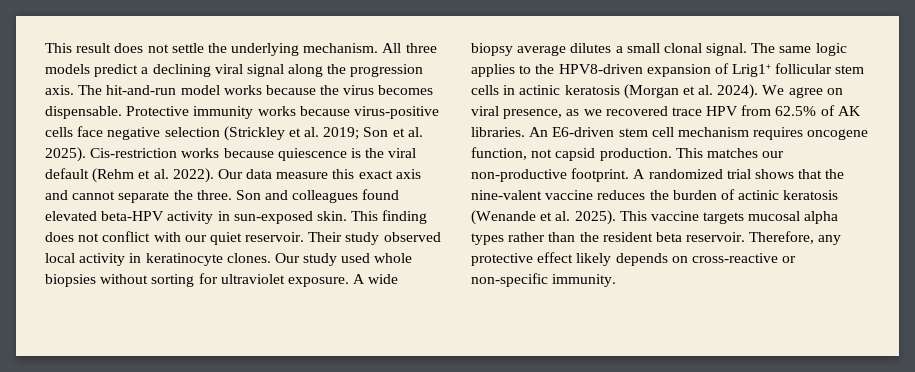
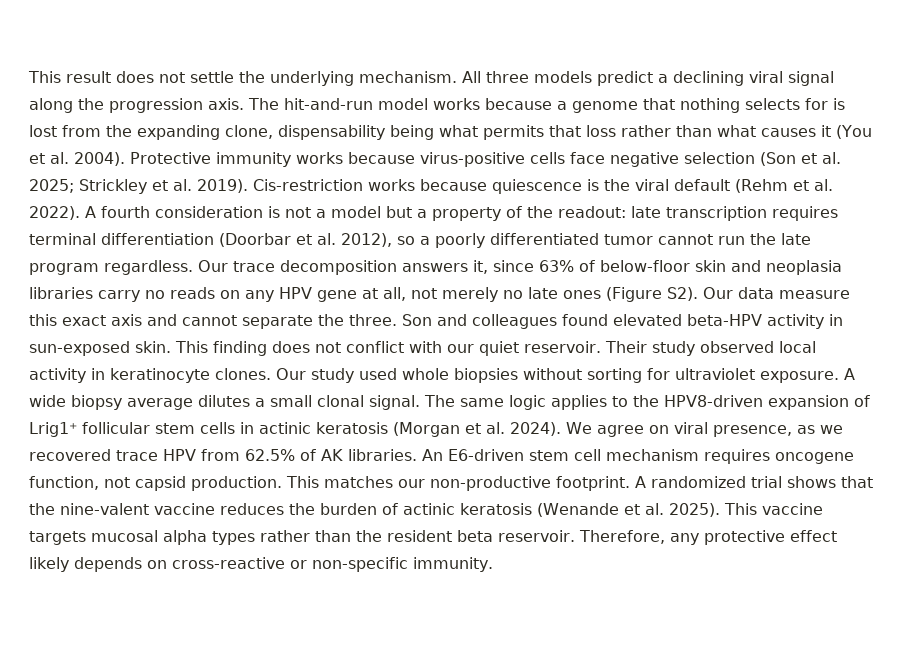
- The hit-and-run model works because the virus becomes dispensable.
+ The hit-and-run model works because a genome that nothing selects for is lost from the expanding clone, dispensability being what permits that loss rather than what causes it (You et al. 2004).
- Protective immunity works because virus-positive cells face negative selection (Strickley et al. 2019; Son et al. 2025).
+ Protective immunity works because virus-positive cells face negative selection (Son et al. 2025; Strickley et al. 2019).
- Our data measure this exact axis and cannot separate the three.
+ A fourth consideration is not a model but a property of the readout: late transcription requires terminal differentiation (Doorbar et al. 2012), so a poorly differentiated tumor cannot run the late program regardless. Our trace decomposition answers it, since 63% of below-floor skin and neoplasia libraries carry no reads on any HPV gene at all, not merely no late ones (Figure S2). Our data measure this exact axis and cannot separate the three.

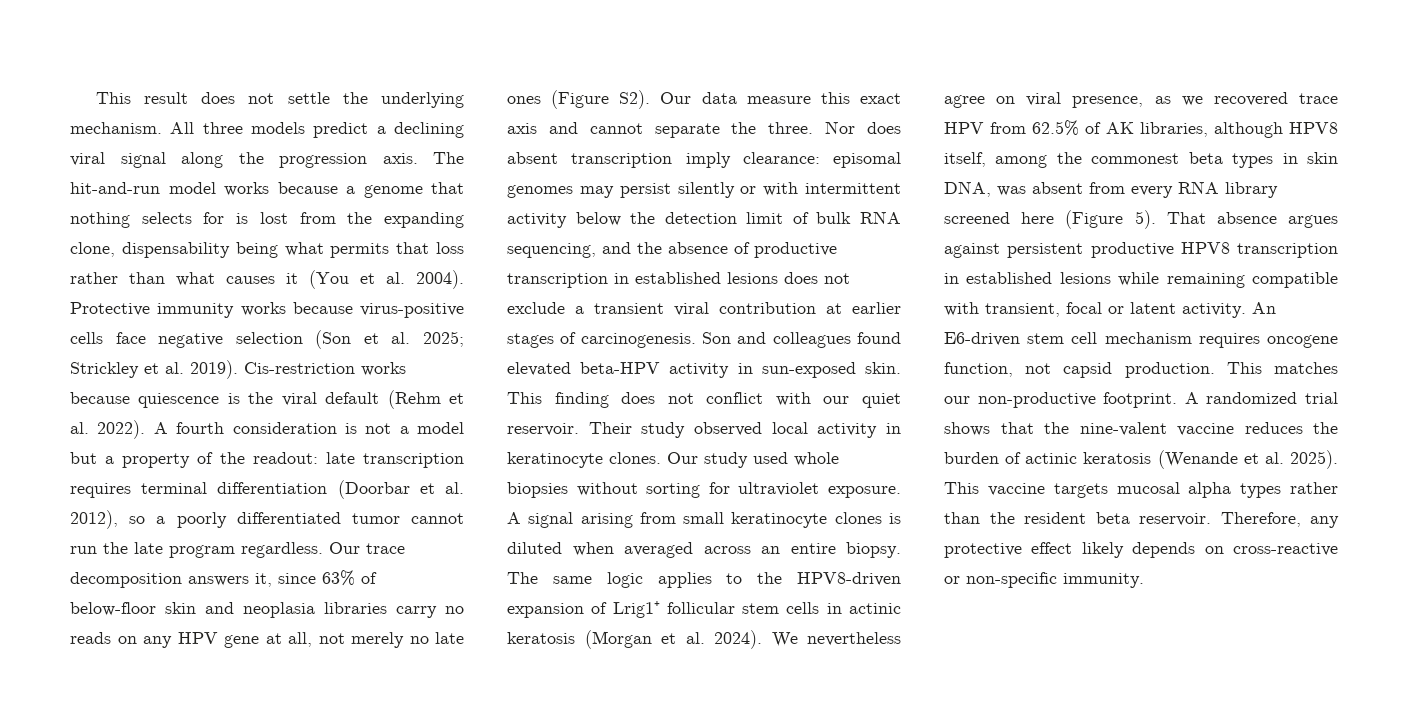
+ Nor does absent transcription imply clearance: episomal genomes may persist silently or with intermittent activity below the detection limit of bulk RNA sequencing, and the absence of productive transcription in established lesions does not exclude a transient viral contribution at earlier stages of carcinogenesis.
- A wide biopsy average dilutes a small clonal signal.
+ A signal arising from small keratinocyte clones is diluted when averaged across an entire biopsy.
- We agree on viral presence, as we recovered trace HPV from 62.5% of AK libraries.
+ We nevertheless agree on viral presence, as we recovered trace HPV from 62.5% of AK libraries, although HPV8 itself, among the commonest beta types in skin DNA, was absent from every RNA library screened here (Figure 5). That absence argues against persistent productive HPV8 transcription in established lesions while remaining compatible with transient, focal or latent activity.

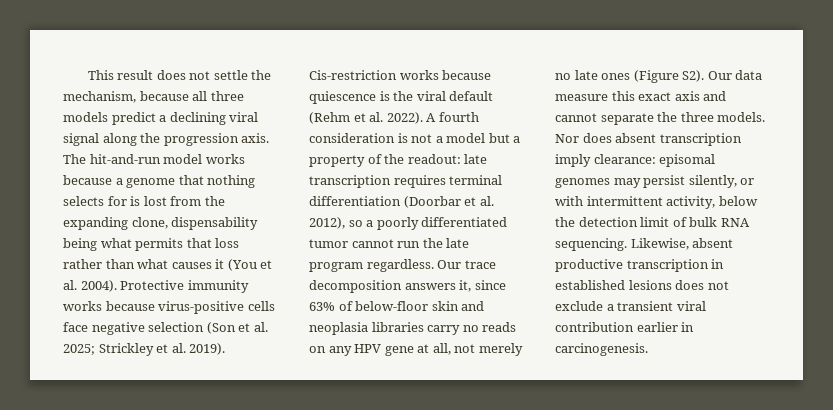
- This result does not settle the underlying mechanism. All three models predict a declining viral signal along the progression axis.
+ This result does not settle the mechanism, because all three models predict a declining viral signal along the progression axis.
- Our trace decomposition answers it, since 63% of below-floor skin and neoplasia libraries carry no reads on any HPV gene at all, not merely no late ones (Figure S2). Our data measure this exact axis and cannot separate the three.
+ Our trace decomposition answers it, since 63% of below-floor skin and neoplasia libraries carry no reads on any HPV gene at all, not merely no late ones (Figure S2). Our data measure this exact axis and cannot separate the three models.
- Nor does absent transcription imply clearance: episomal genomes may persist silently or with intermittent activity below the detection limit of bulk RNA sequencing, and the absence of productive transcription in established lesions does not exclude a transient viral contribution at earlier stages of carcinogenesis. Son and colleagues found elevated beta-HPV activity in sun-exposed skin. This finding does not conflict with our quiet reservoir. Their study observed local activity in keratinocyte clones. Our study used whole biopsies without sorting for ultraviolet exposure. A signal arising from small keratinocyte clones is diluted when averaged across an entire biopsy. The same logic applies to the HPV8-driven expansion of Lrig1⁺ follicular stem cells in actinic keratosis (Morgan et al. 2024). We nevertheless agree on viral presence, as we recovered trace HPV from 62.5% of AK libraries, although HPV8 itself, among the commonest beta types in skin DNA, was absent from every RNA library screened here (Figure 5). That absence argues against persistent productive HPV8 transcription in established lesions while remaining compatible with transient, focal or latent activity. An E6-driven stem cell mechanism requires oncogene function, not capsid production. This matches our non-productive footprint. A randomized trial shows that the nine-valent vaccine reduces the burden of actinic keratosis (Wenande et al. 2025). This vaccine targets mucosal alpha types rather than the resident beta reservoir. Therefore, any protective effect likely depends on cross-reactive or non-specific immunity.
+ Nor does absent transcription imply clearance: episomal genomes may persist silently, or with intermittent activity, below the detection limit of bulk RNA sequencing. Likewise, absent productive transcription in established lesions does not exclude a transient viral contribution earlier in carcinogenesis.

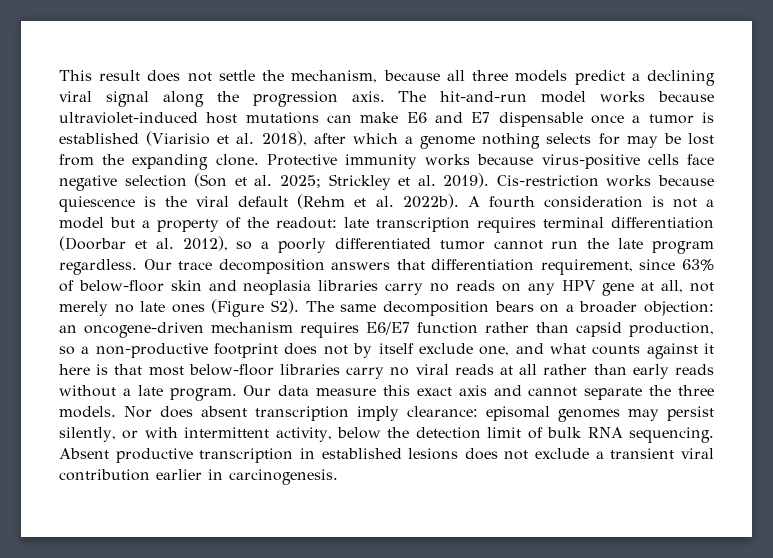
- The hit-and-run model works because a genome that nothing selects for is lost from the expanding clone, dispensability being what permits that loss rather than what causes it (You et al. 2004).
+ The hit-and-run model works because ultraviolet-induced host mutations can make E6 and E7 dispensable once a tumor is established (Viarisio et al. 2018), after which a genome nothing selects for may be lost from the expanding clone.
- Cis-restriction works because quiescence is the viral default (Rehm et al. 2022).
+ Cis-restriction works because quiescence is the viral default (Rehm et al. 2022b).
- Our trace decomposition answers it, since 63% of below-floor skin and neoplasia libraries carry no reads on any HPV gene at all, not merely no late ones (Figure S2). Our data measure this exact axis and cannot separate the three models.
+ Our trace decomposition answers that differentiation requirement, since 63% of below-floor skin and neoplasia libraries carry no reads on any HPV gene at all, not merely no late ones (Figure S2). The same decomposition bears on a broader objection: an oncogene-driven mechanism requires E6/E7 function rather than capsid production, so a non-productive footprint does not by itself exclude one, and what counts against it here is that most below-floor libraries carry no viral reads at all rather than early reads without a late program. Our data measure this exact axis and cannot separate the three models.
- Likewise, absent productive transcription in established lesions does not exclude a transient viral contribution earlier in carcinogenesis.
+ Absent productive transcription in established lesions does not exclude a transient viral contribution earlier in carcinogenesis.

